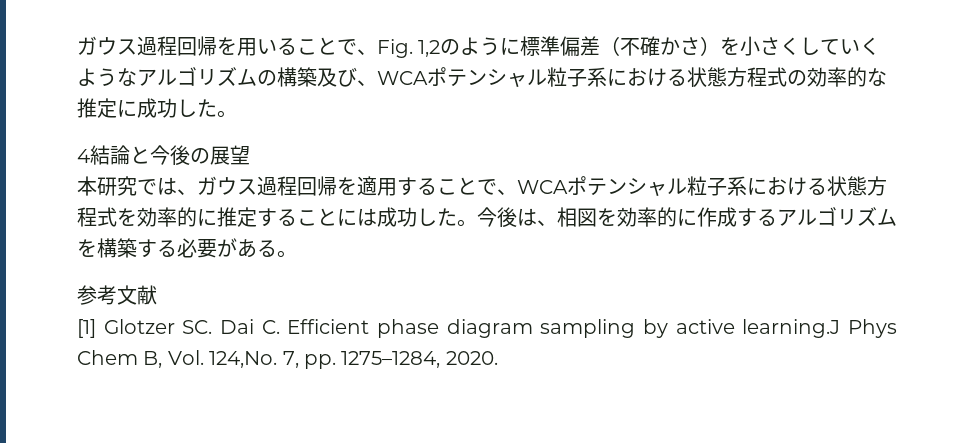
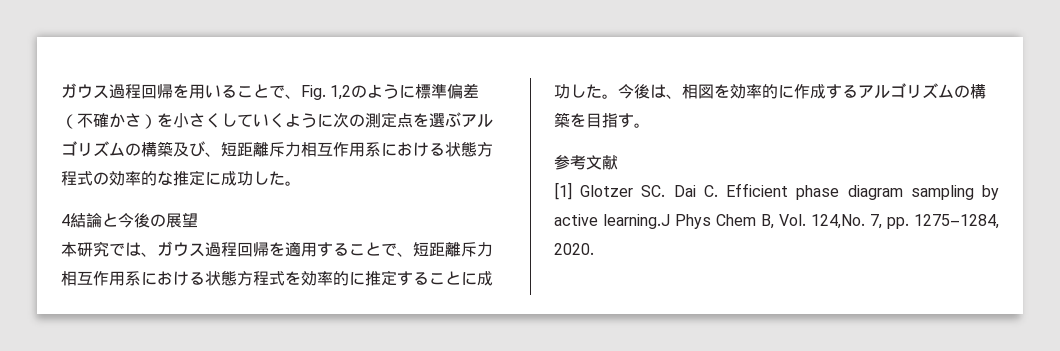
- ガウス過程回帰を用いることで、Fig. 1,2のように標準偏差（不確かさ）を小さくしていくようなアルゴリズムの構築及び、WCAポテンシャル粒子系における状態方程式の効率的な推定に成功した。
+ ガウス過程回帰を用いることで、Fig. 1,2のように標準偏差（不確かさ）を小さくしていくように次の測定点を選ぶアルゴリズムの構築及び、短距離斥力相互作用系における状態方程式の効率的な推定に成功した。
- 本研究では、ガウス過程回帰を適用することで、WCAポテンシャル粒子系における状態方程式を効率的に推定することには成功した。
+ 本研究では、ガウス過程回帰を適用することで、短距離斥力相互作用系における状態方程式を効率的に推定することに成功した。
- 今後は、相図を効率的に作成するアルゴリズムを構築する必要がある。
+ 今後は、相図を効率的に作成するアルゴリズムの構築を目指す。

